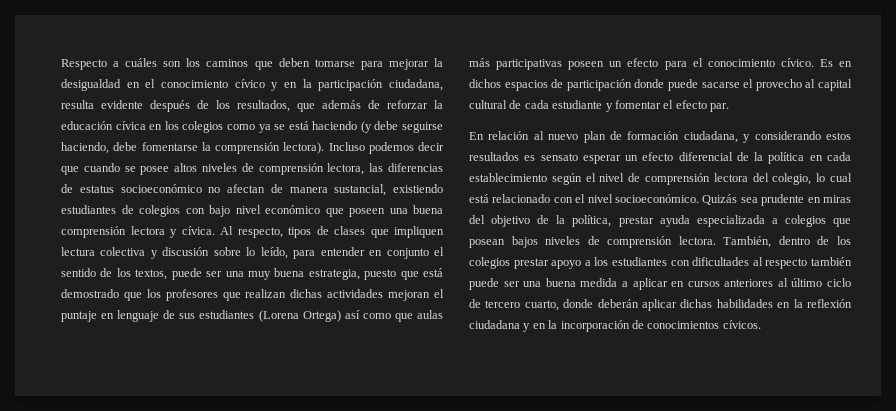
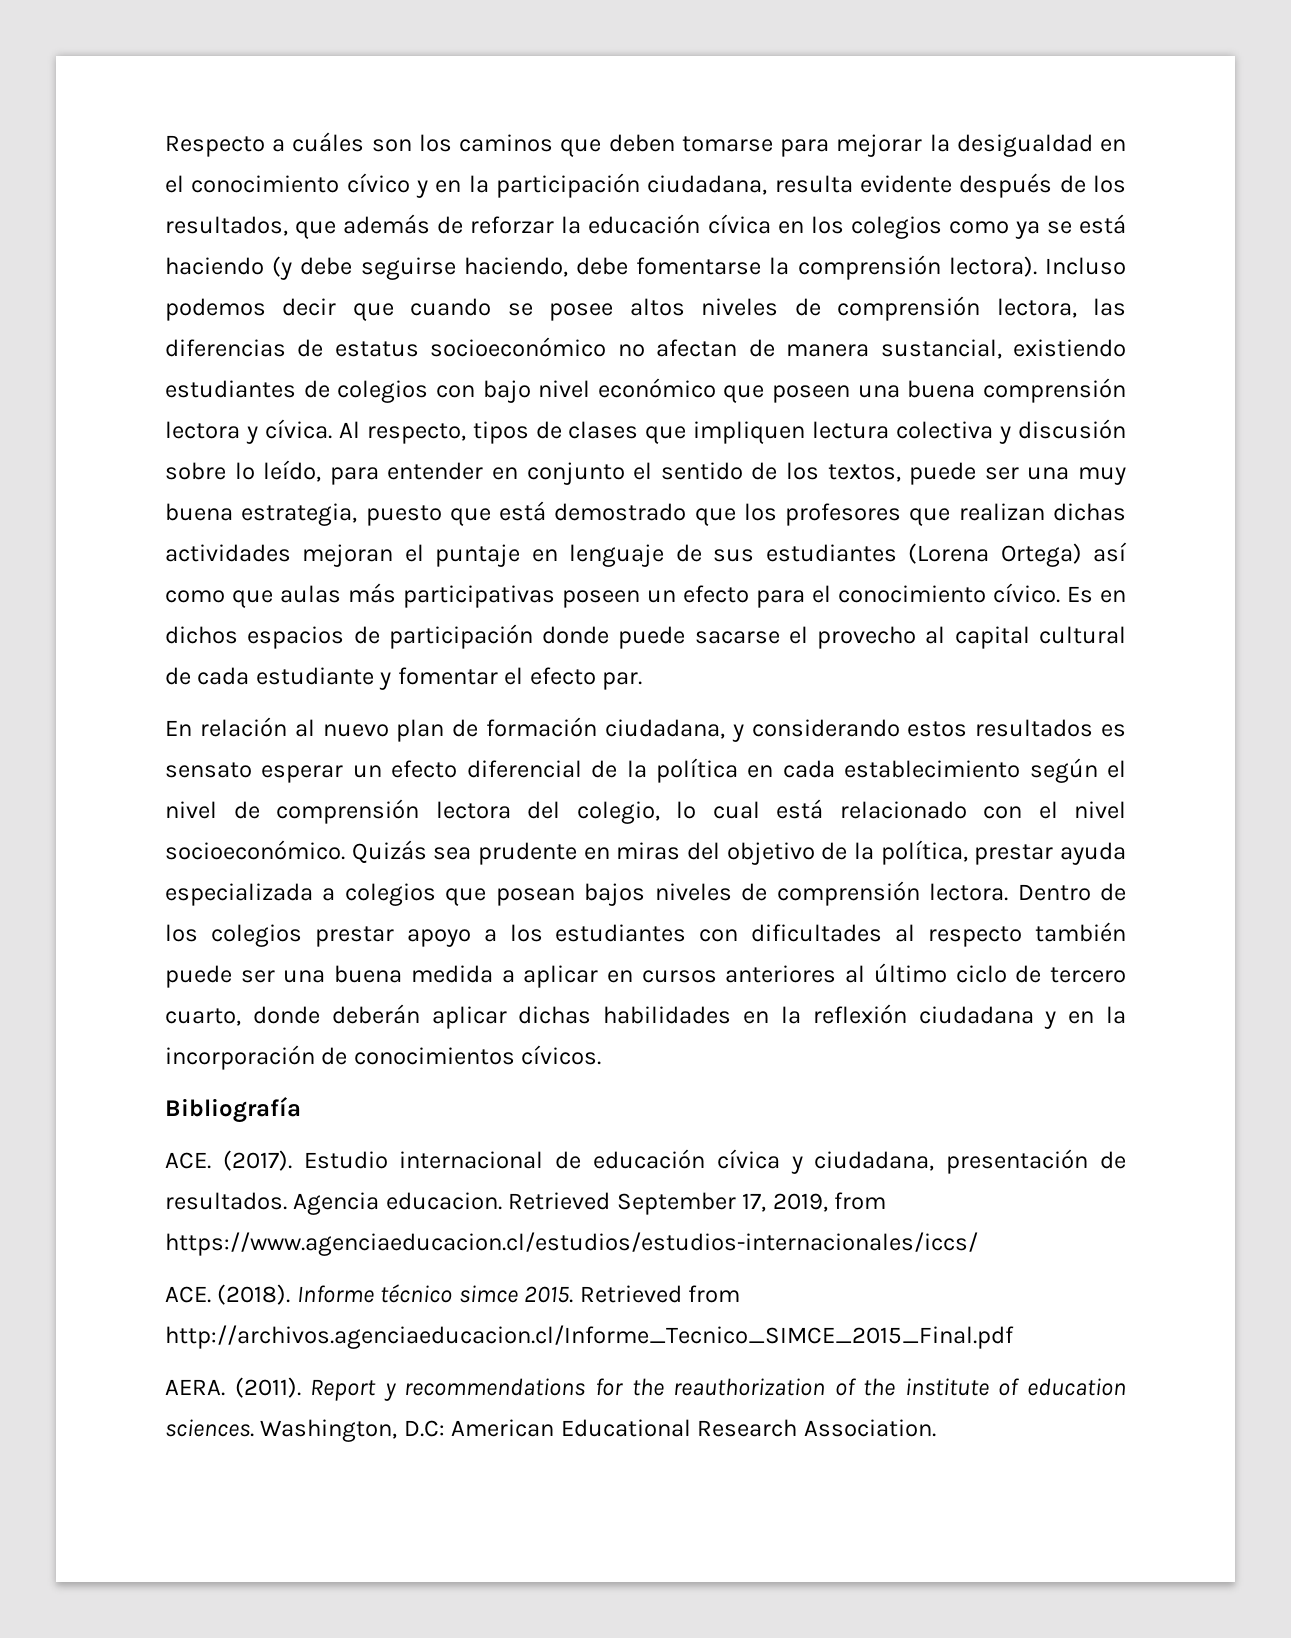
- También, dentro de los colegios prestar apoyo a los estudiantes con dificultades al respecto también puede ser una buena medida a aplicar en cursos anteriores al último ciclo de tercero cuarto, donde deberán aplicar dichas habilidades en la reflexión ciudadana y en la incorporación de conocimientos cívicos.
+ Dentro de los colegios prestar apoyo a los estudiantes con dificultades al respecto también puede ser una buena medida a aplicar en cursos anteriores al último ciclo de tercero cuarto, donde deberán aplicar dichas habilidades en la reflexión ciudadana y en la incorporación de conocimientos cívicos.
+ Bibliografía
+ ACE. (2017). Estudio internacional de educación cívica y ciudadana, presentación de resultados. Agencia educacion. Retrieved September 17, 2019, from https://www.agenciaeducacion.cl/estudios/estudios-internacionales/iccs/
+ ACE. (2018). Informe técnico simce 2015. Retrieved from http://archivos.agenciaeducacion.cl/Informe_Tecnico_SIMCE_2015_Final.pdf
+ AERA. (2011). Report y recommendations for the reauthorization of the institute of education sciences. Washington, D.C: American Educational Research Association.

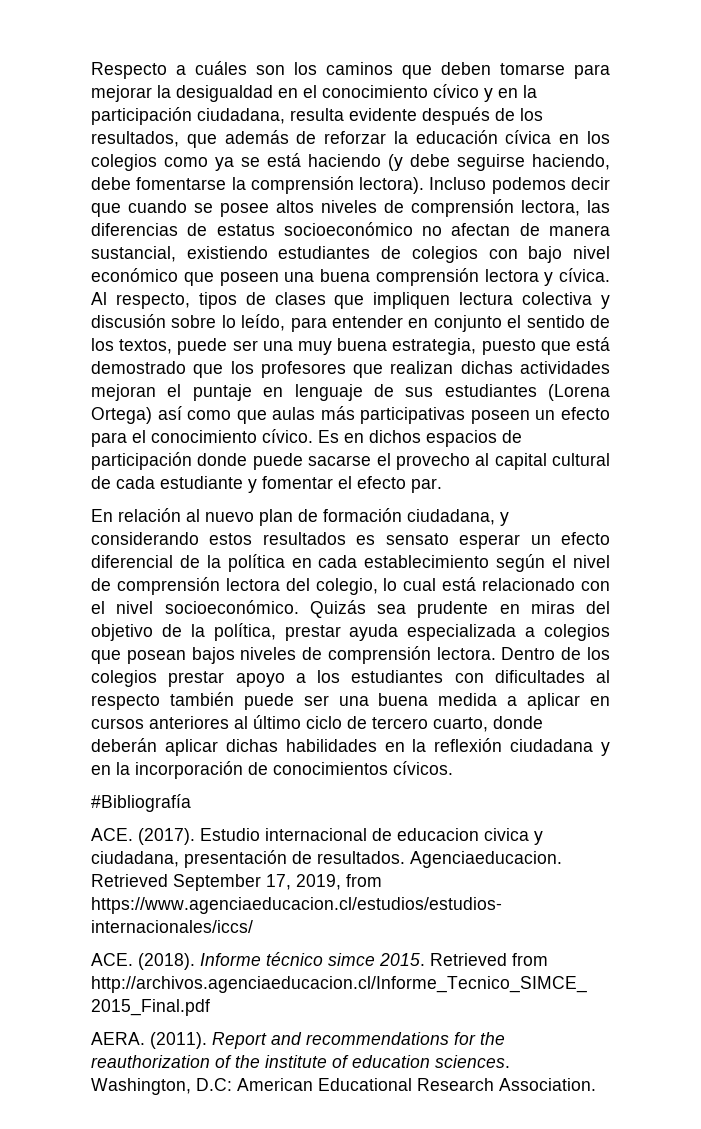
- Bibliografía
+ #Bibliografía
- Estudio internacional de educación cívica y ciudadana, presentación de resultados.
+ Estudio internacional de educacion civica y ciudadana, presentación de resultados.
- Agencia educacion.
+ Agenciaeducacion.
- Report y recommendations for the reauthorization of the institute of education sciences.
+ Report and recommendations for the reauthorization of the institute of education sciences.

